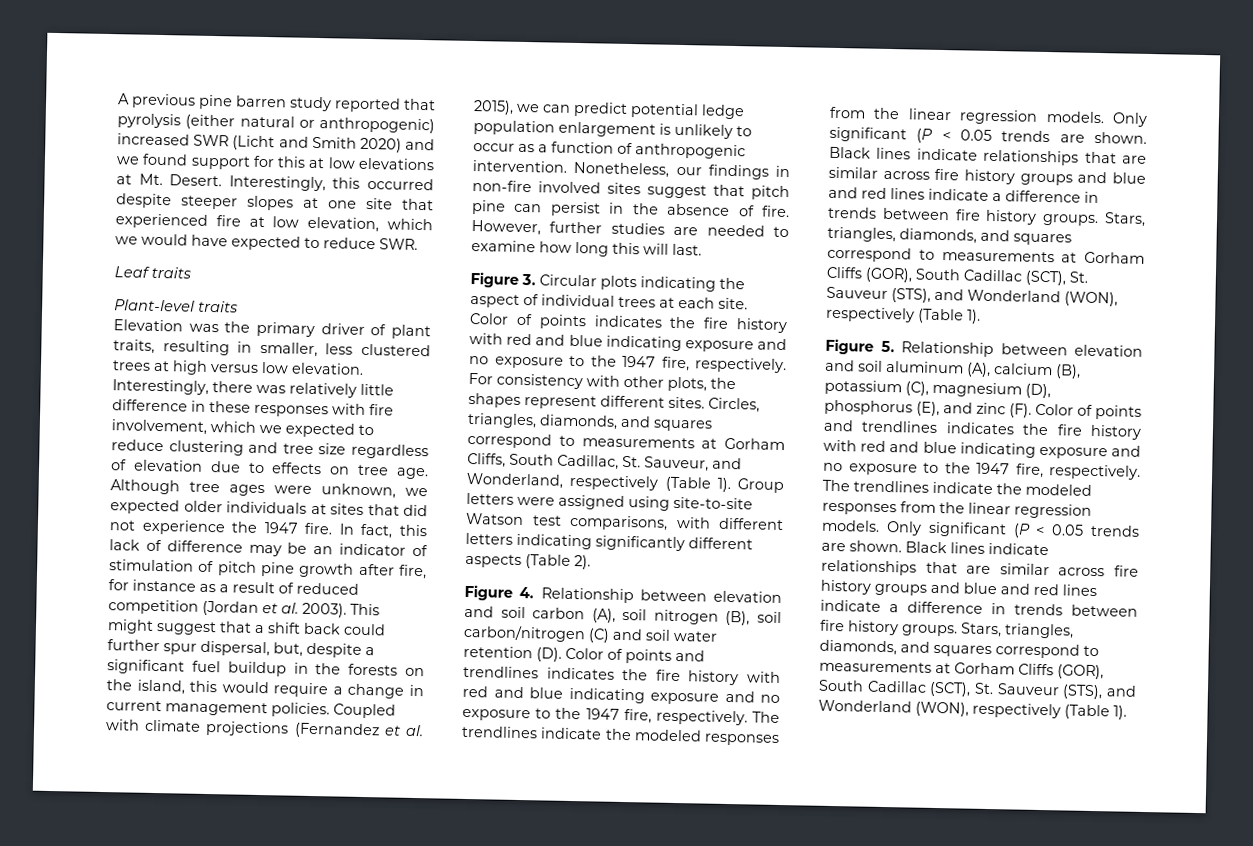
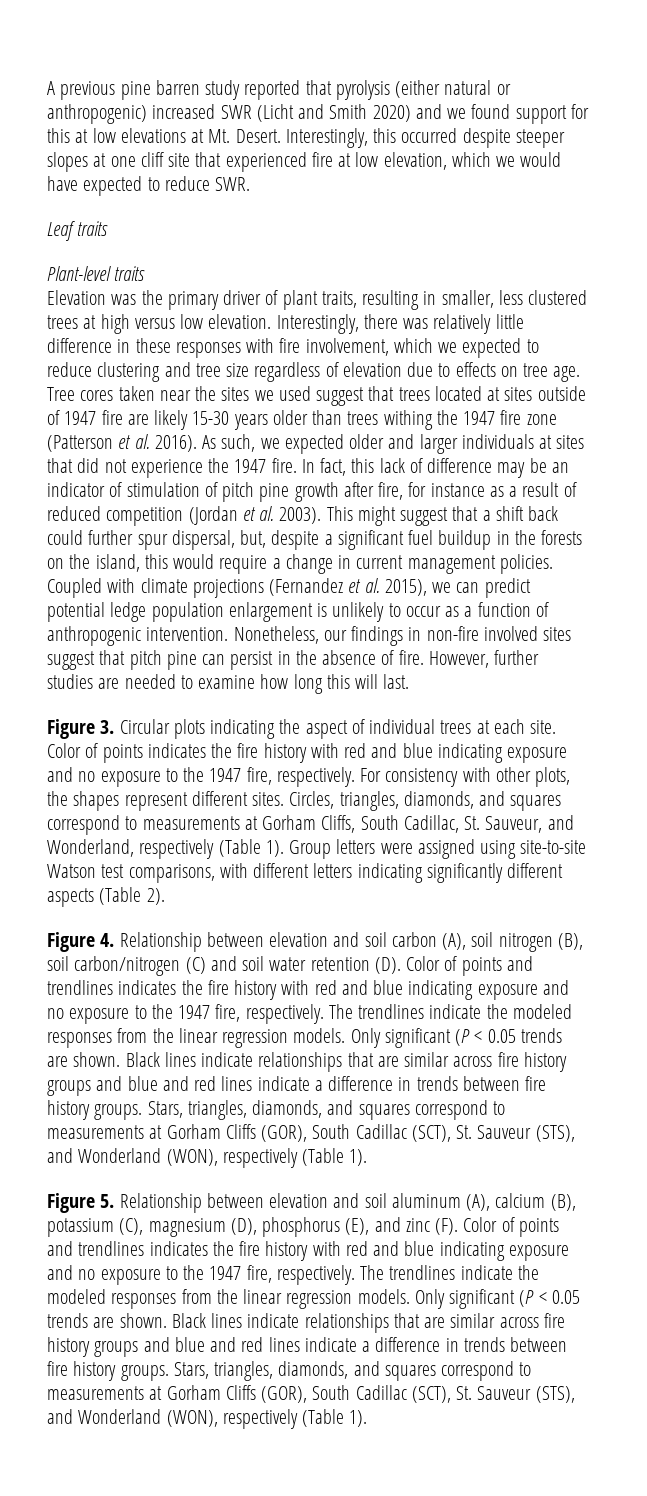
- Interestingly, this occurred despite steeper slopes at one site that experienced fire at low elevation, which we would have expected to reduce SWR.
+ Interestingly, this occurred despite steeper slopes at one cliff site that experienced fire at low elevation, which we would have expected to reduce SWR.
- Although tree ages were unknown, we expected older individuals at sites that did not experience the 1947 fire.
+ Tree cores taken near the sites we used suggest that trees located at sites outside of 1947 fire are likely 15-30 years older than trees withing the 1947 fire zone (Patterson et al. 2016). As such, we expected older and larger individuals at sites that did not experience the 1947 fire.

